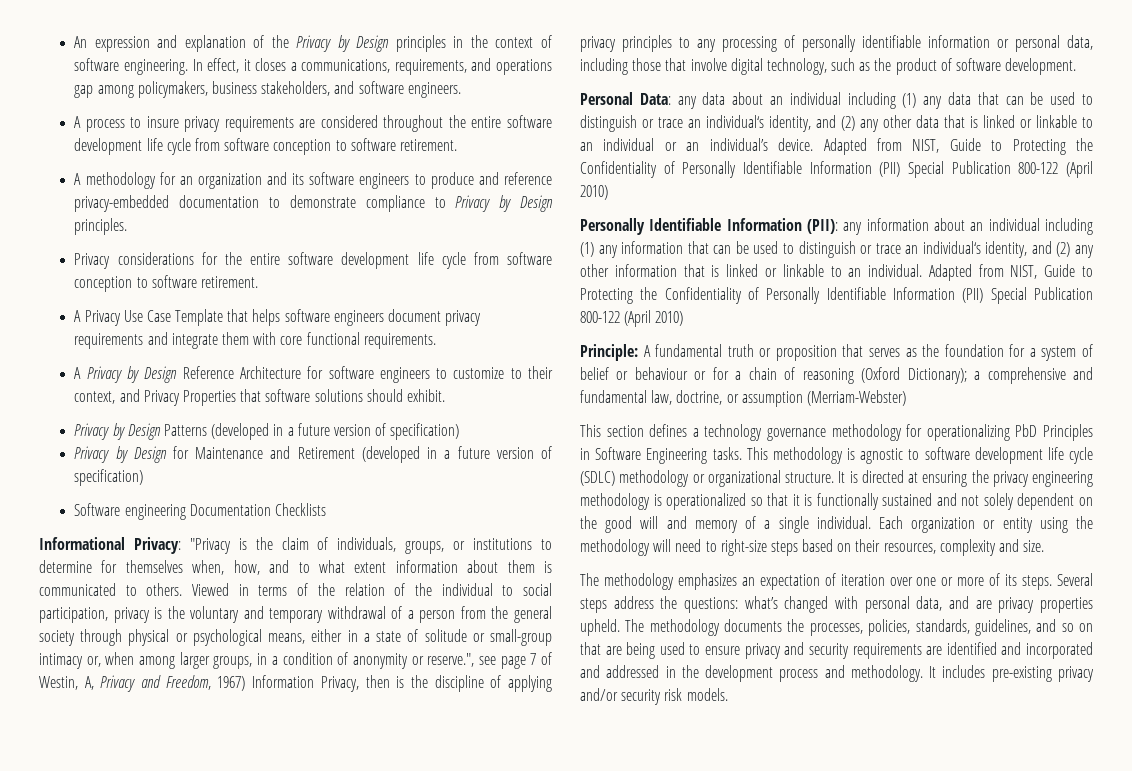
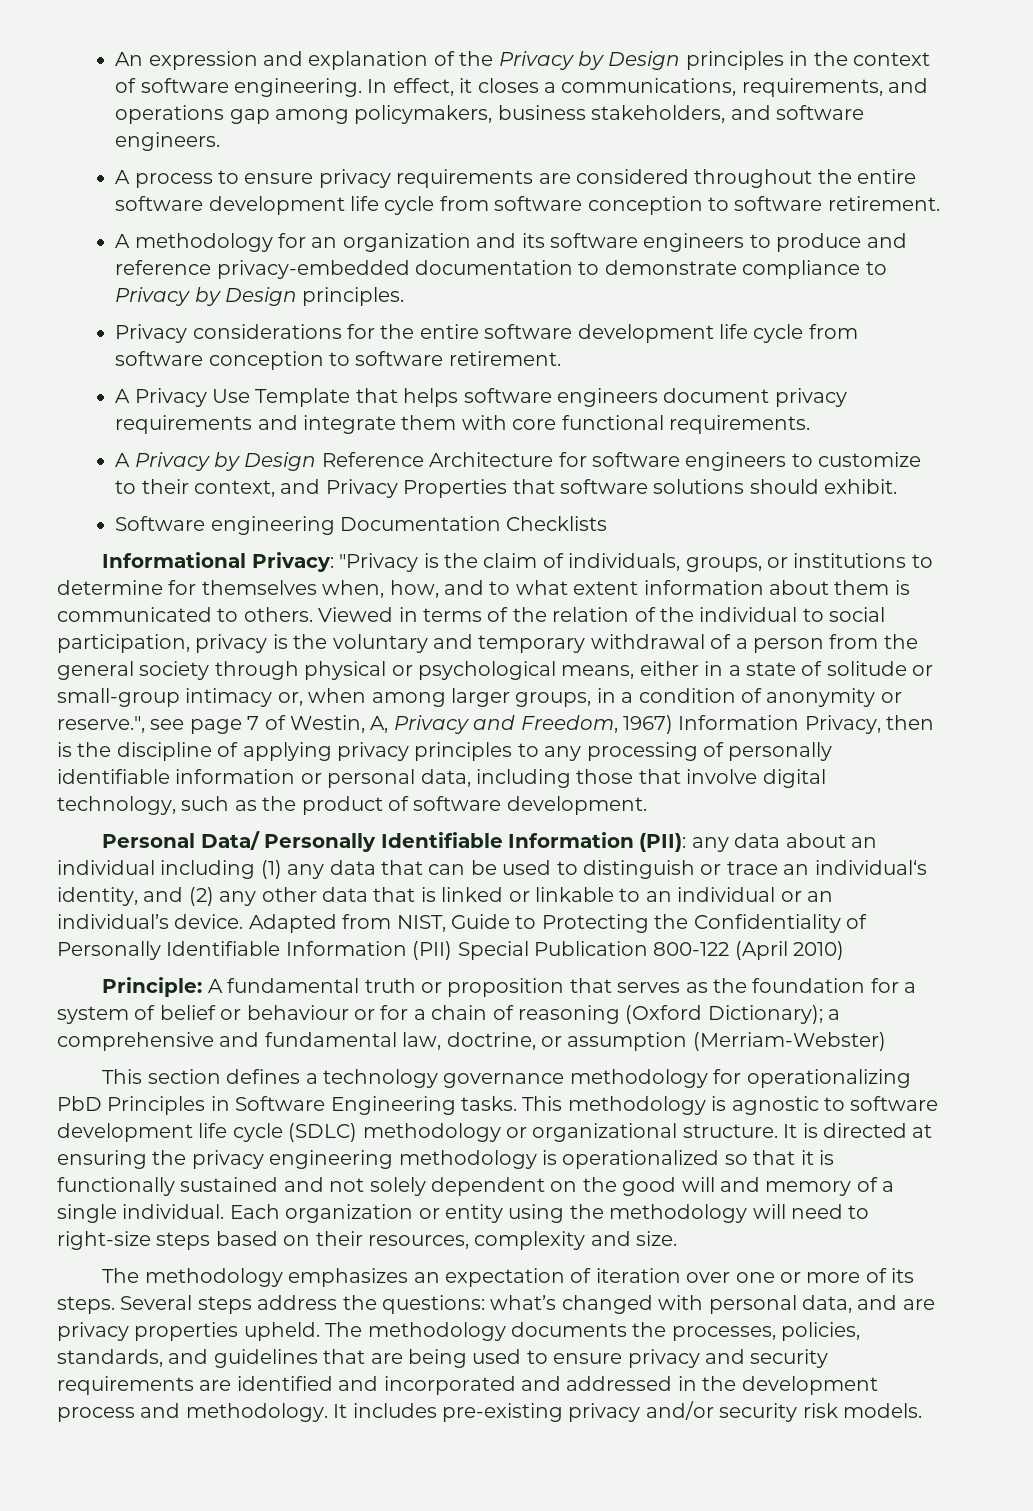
- A process to insure privacy requirements are considered throughout the entire software development life cycle from software conception to software retirement.
+ A process to ensure privacy requirements are considered throughout the entire software development life cycle from software conception to software retirement.
- A Privacy Use Case Template that helps software engineers document privacy requirements and integrate them with core functional requirements.
+ A Privacy Use Template that helps software engineers document privacy requirements and integrate them with core functional requirements.
- Privacy by Design Patterns (developed in a future version of specification)
- Privacy by Design for Maintenance and Retirement (developed in a future version of specification)
- Personal Data: any data about an individual including (1) any data that can be used to distinguish or trace an individual‘s identity, and (2) any other data that is linked or linkable to an individual or an individual’s device.
+ Personal Data/ Personally Identifiable Information (PII): any data about an individual including (1) any data that can be used to distinguish or trace an individual‘s identity, and (2) any other data that is linked or linkable to an individual or an individual’s device.
- Personally Identifiable Information (PII): any information about an individual including (1) any information that can be used to distinguish or trace an individual‘s identity, and (2) any other information that is linked or linkable to an individual. Adapted from NIST, Guide to Protecting the Confidentiality of Personally Identifiable Information (PII) Special Publication 800-122 (April 2010)
- The methodology documents the processes, policies, standards, guidelines, and so on that are being used to ensure privacy and security requirements are identified and incorporated and addressed in the development process and methodology.
+ The methodology documents the processes, policies, standards, and guidelines that are being used to ensure privacy and security requirements are identified and incorporated and addressed in the development process and methodology.

